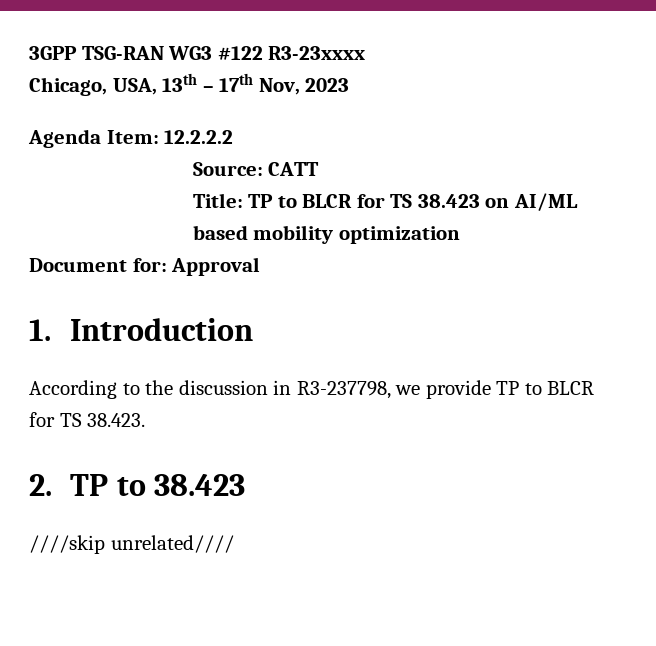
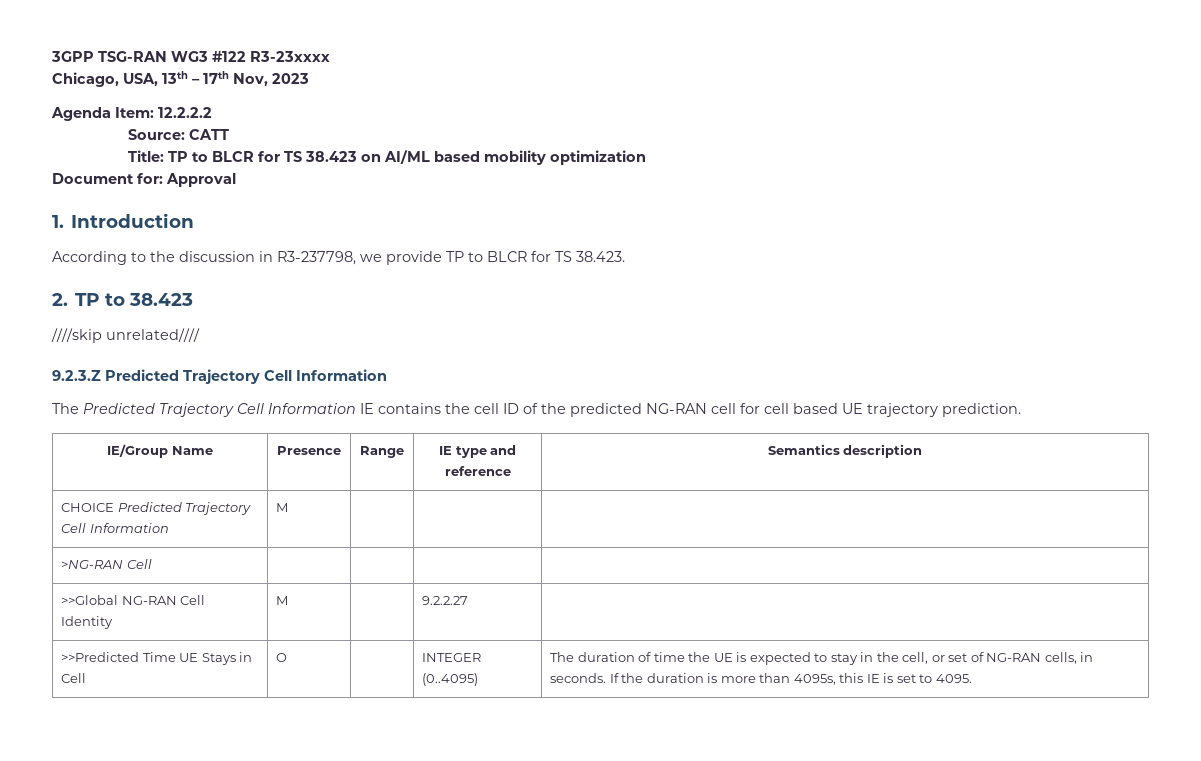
+ 9.2.3.Z Predicted Trajectory Cell Information
+ The Predicted Trajectory Cell Information IE contains the cell ID of the predicted NG-RAN cell for cell based UE trajectory prediction.
+ IE/Group Name | Presence | Range | IE type and reference | Semantics description
+ CHOICE Predicted Trajectory Cell Information | M | | |
+ >NG-RAN Cell | | | |
+ >>Global NG-RAN Cell Identity | M | | 9.2.2.27 |
+ >>Predicted Time UE Stays in Cell | O | | INTEGER (0..4095) | The duration of time the UE is expected to stay in the cell, or set of NG-RAN cells, in seconds. If the duration is more than 4095s, this IE is set to 4095.

